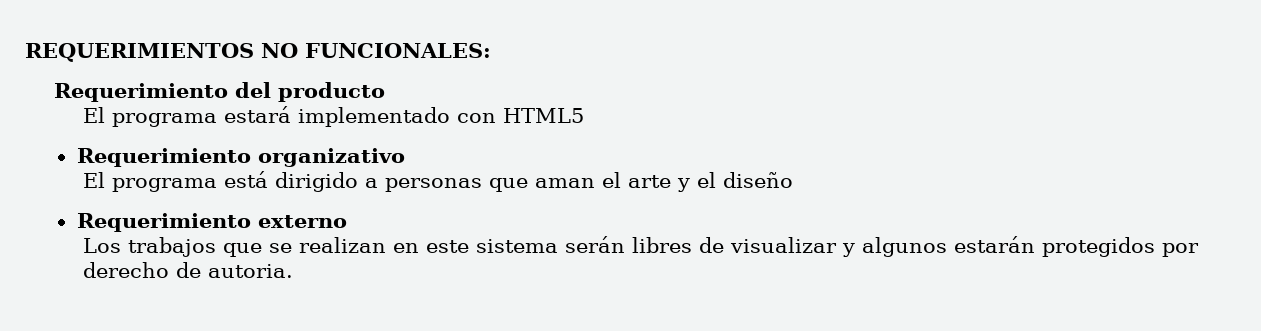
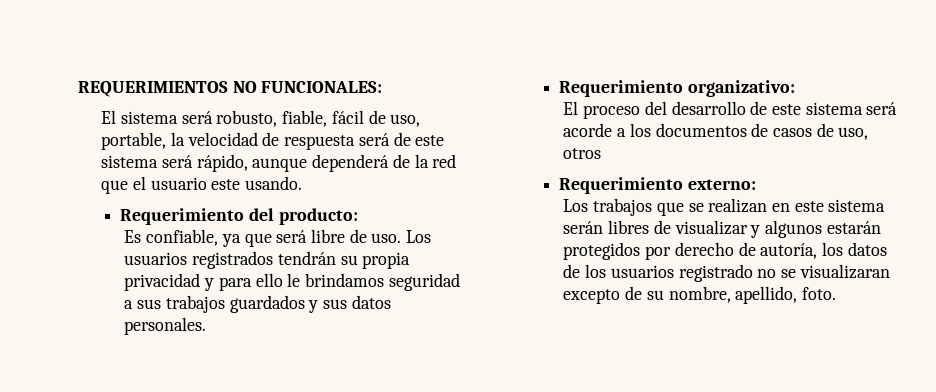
- Requerimiento del producto
- El programa estará implementado con HTML5
- Requerimiento organizativo
- El programa está dirigido a personas que aman el arte y el diseño
- Requerimiento externo
+ El sistema será robusto, fiable, fácil de uso, portable, la velocidad de respuesta será de este sistema será rápido, aunque dependerá de la red que el usuario este usando.
+ Requerimiento del producto:
+ Es confiable, ya que será libre de uso. Los usuarios registrados tendrán su propia privacidad y para ello le brindamos seguridad a sus trabajos guardados y sus datos personales.
+ Requerimiento organizativo:
+ El proceso del desarrollo de este sistema será acorde a los documentos de casos de uso, otros
+ Requerimiento externo:
- Los trabajos que se realizan en este sistema serán libres de visualizar y algunos estarán protegidos por derecho de autoria.
+ Los trabajos que se realizan en este sistema serán libres de visualizar y algunos estarán protegidos por derecho de autoría, los datos de los usuarios registrado no se visualizaran excepto de su nombre, apellido, foto.

